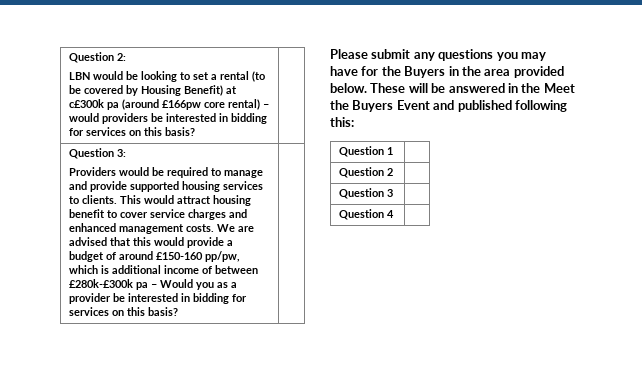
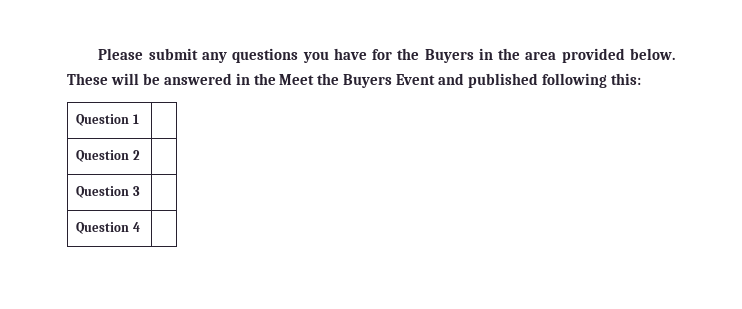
- Question 2:
- LBN would be looking to set a rental (to be covered by Housing Benefit) at c£300k pa (around £166pw core rental) – would providers be interested in bidding for services on this basis? |
- Question 3:
- Providers would be required to manage and provide supported housing services to clients. This would attract housing benefit to cover service charges and enhanced management costs. We are advised that this would provide a budget of around £150-160 pp/pw, which is additional income of between £280k-£300k pa – Would you as a provider be interested in bidding for services on this basis?
- Please submit any questions you may have for the Buyers in the area provided below.
+ Please submit any questions you have for the Buyers in the area provided below.

